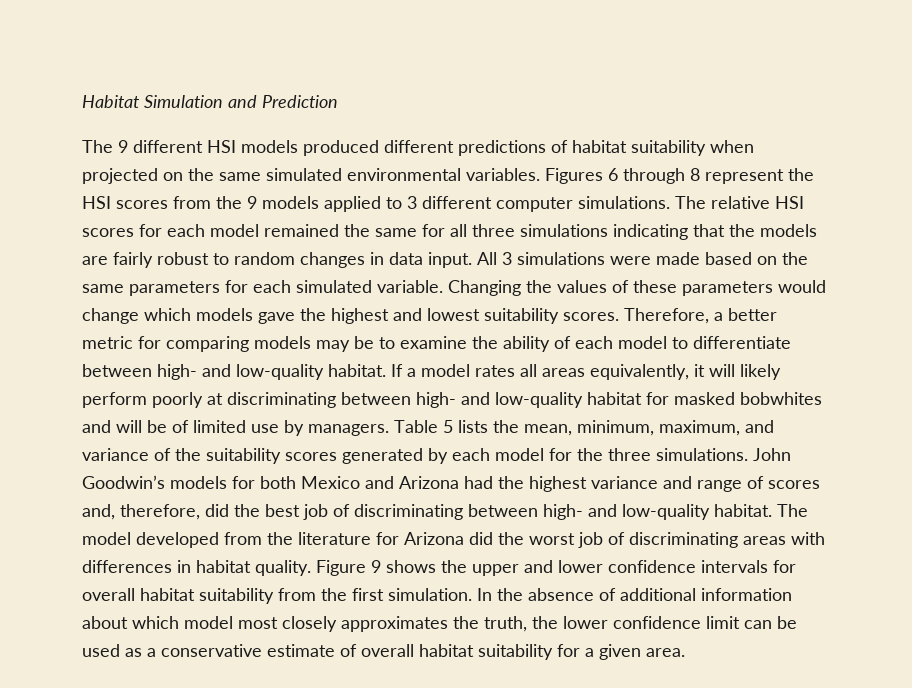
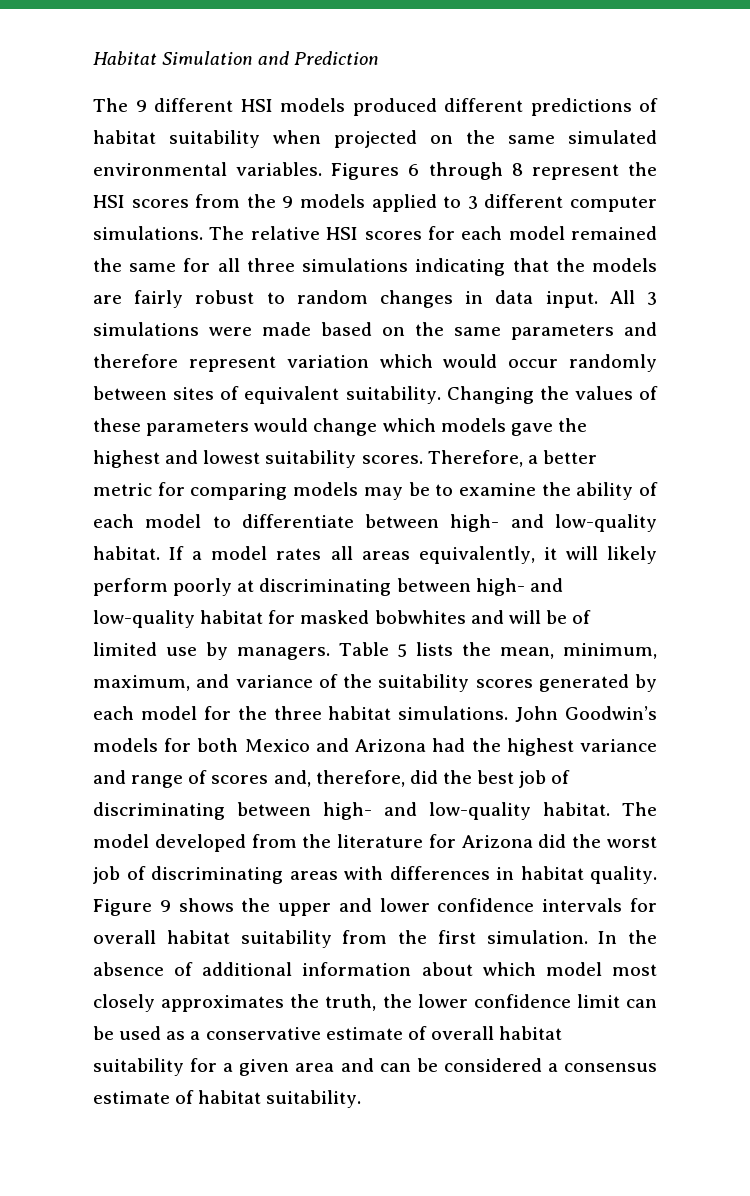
- All 3 simulations were made based on the same parameters for each simulated variable.
+ All 3 simulations were made based on the same parameters and therefore represent variation which would occur randomly between sites of equivalent suitability.
- Table 5 lists the mean, minimum, maximum, and variance of the suitability scores generated by each model for the three simulations.
+ Table 5 lists the mean, minimum, maximum, and variance of the suitability scores generated by each model for the three habitat simulations.
- In the absence of additional information about which model most closely approximates the truth, the lower confidence limit can be used as a conservative estimate of overall habitat suitability for a given area.
+ In the absence of additional information about which model most closely approximates the truth, the lower confidence limit can be used as a conservative estimate of overall habitat suitability for a given area and can be considered a consensus estimate of habitat suitability.

